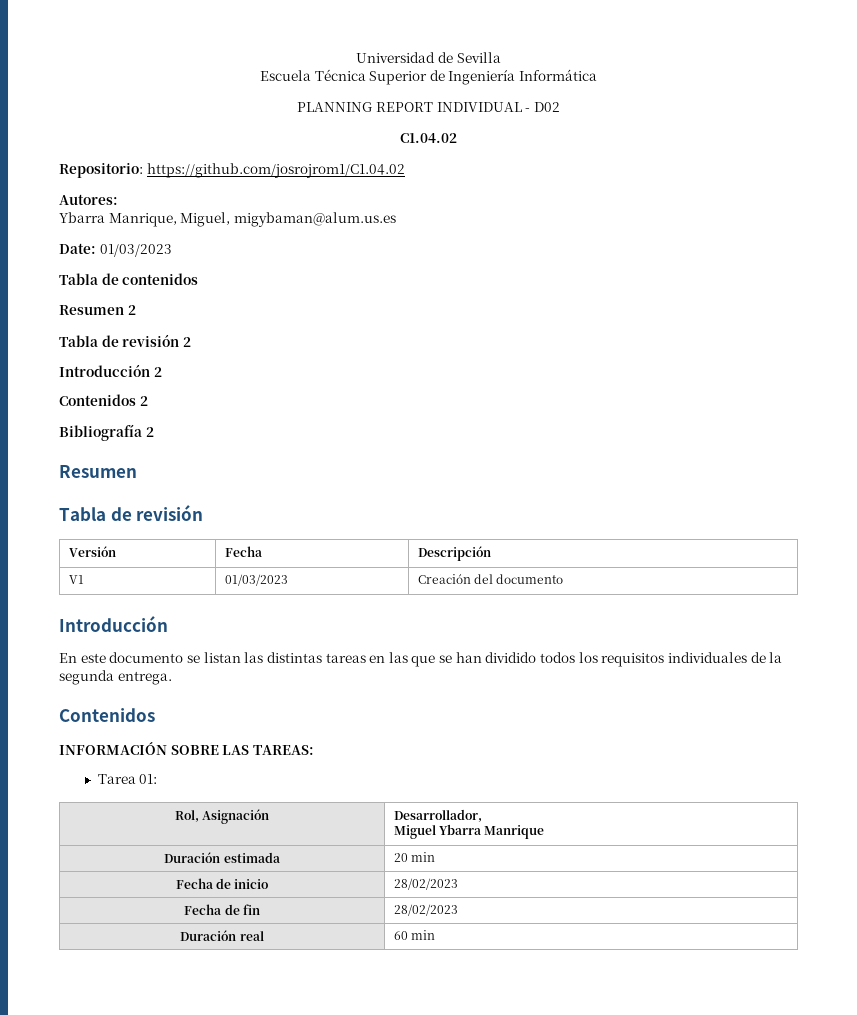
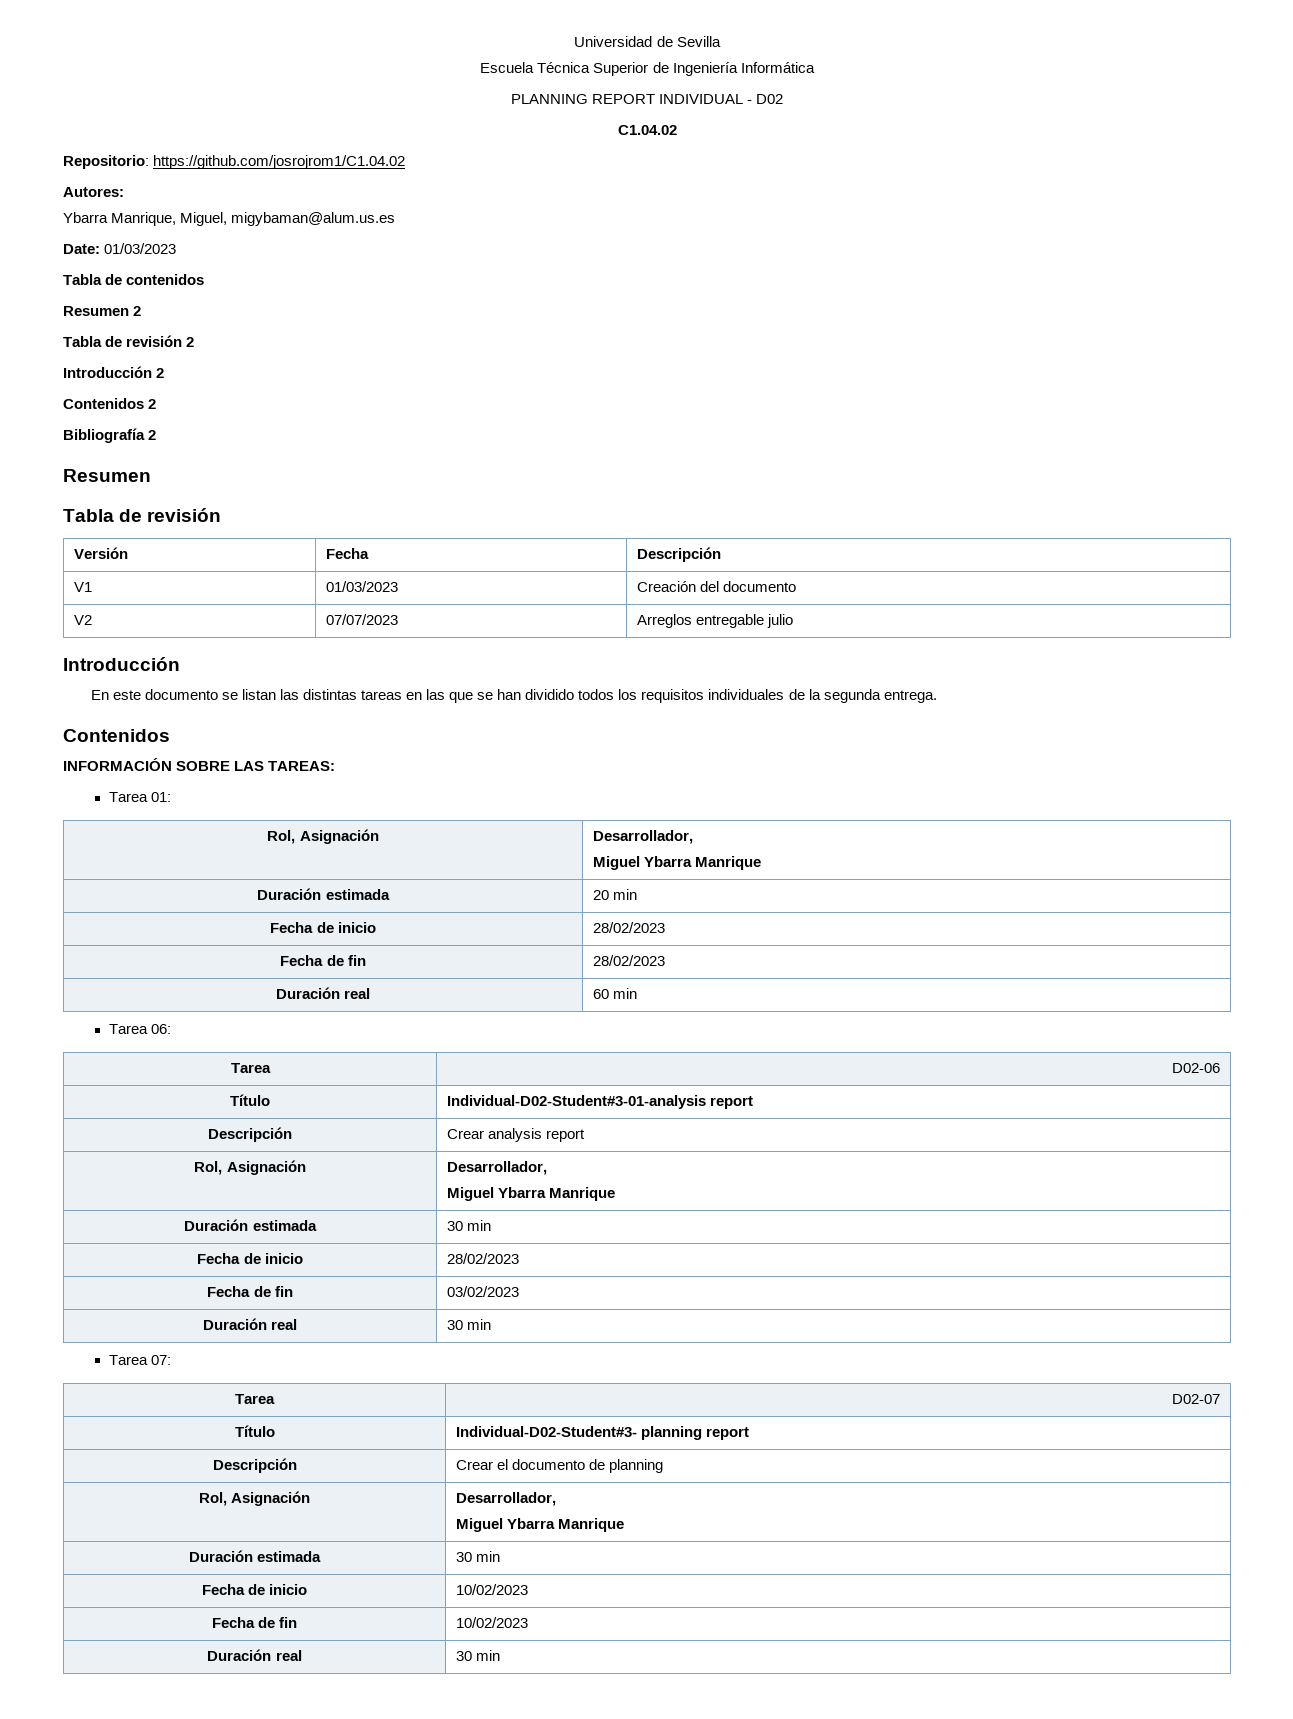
+ V2 | 07/07/2023 | Arreglos entregable julio
+ Tarea 06:
+ Tarea | D02-06
+ Título | Individual-D02-Student#3-01-analysis report
+ Descripción | Crear analysis report
+ Rol, Asignación | Desarrollador,
+ Miguel Ybarra Manrique
+ Duración estimada | 30 min
+ Fecha de inicio | 28/02/2023
+ Fecha de fin | 03/02/2023
+ Duración real | 30 min
+ Tarea 07:
+ Tarea | D02-07
+ Título | Individual-D02-Student#3- planning report
+ Descripción | Crear el documento de planning
+ Rol, Asignación | Desarrollador,
+ Miguel Ybarra Manrique
+ Duración estimada | 30 min
+ Fecha de inicio | 10/02/2023
+ Fecha de fin | 10/02/2023
+ Duración real | 30 min

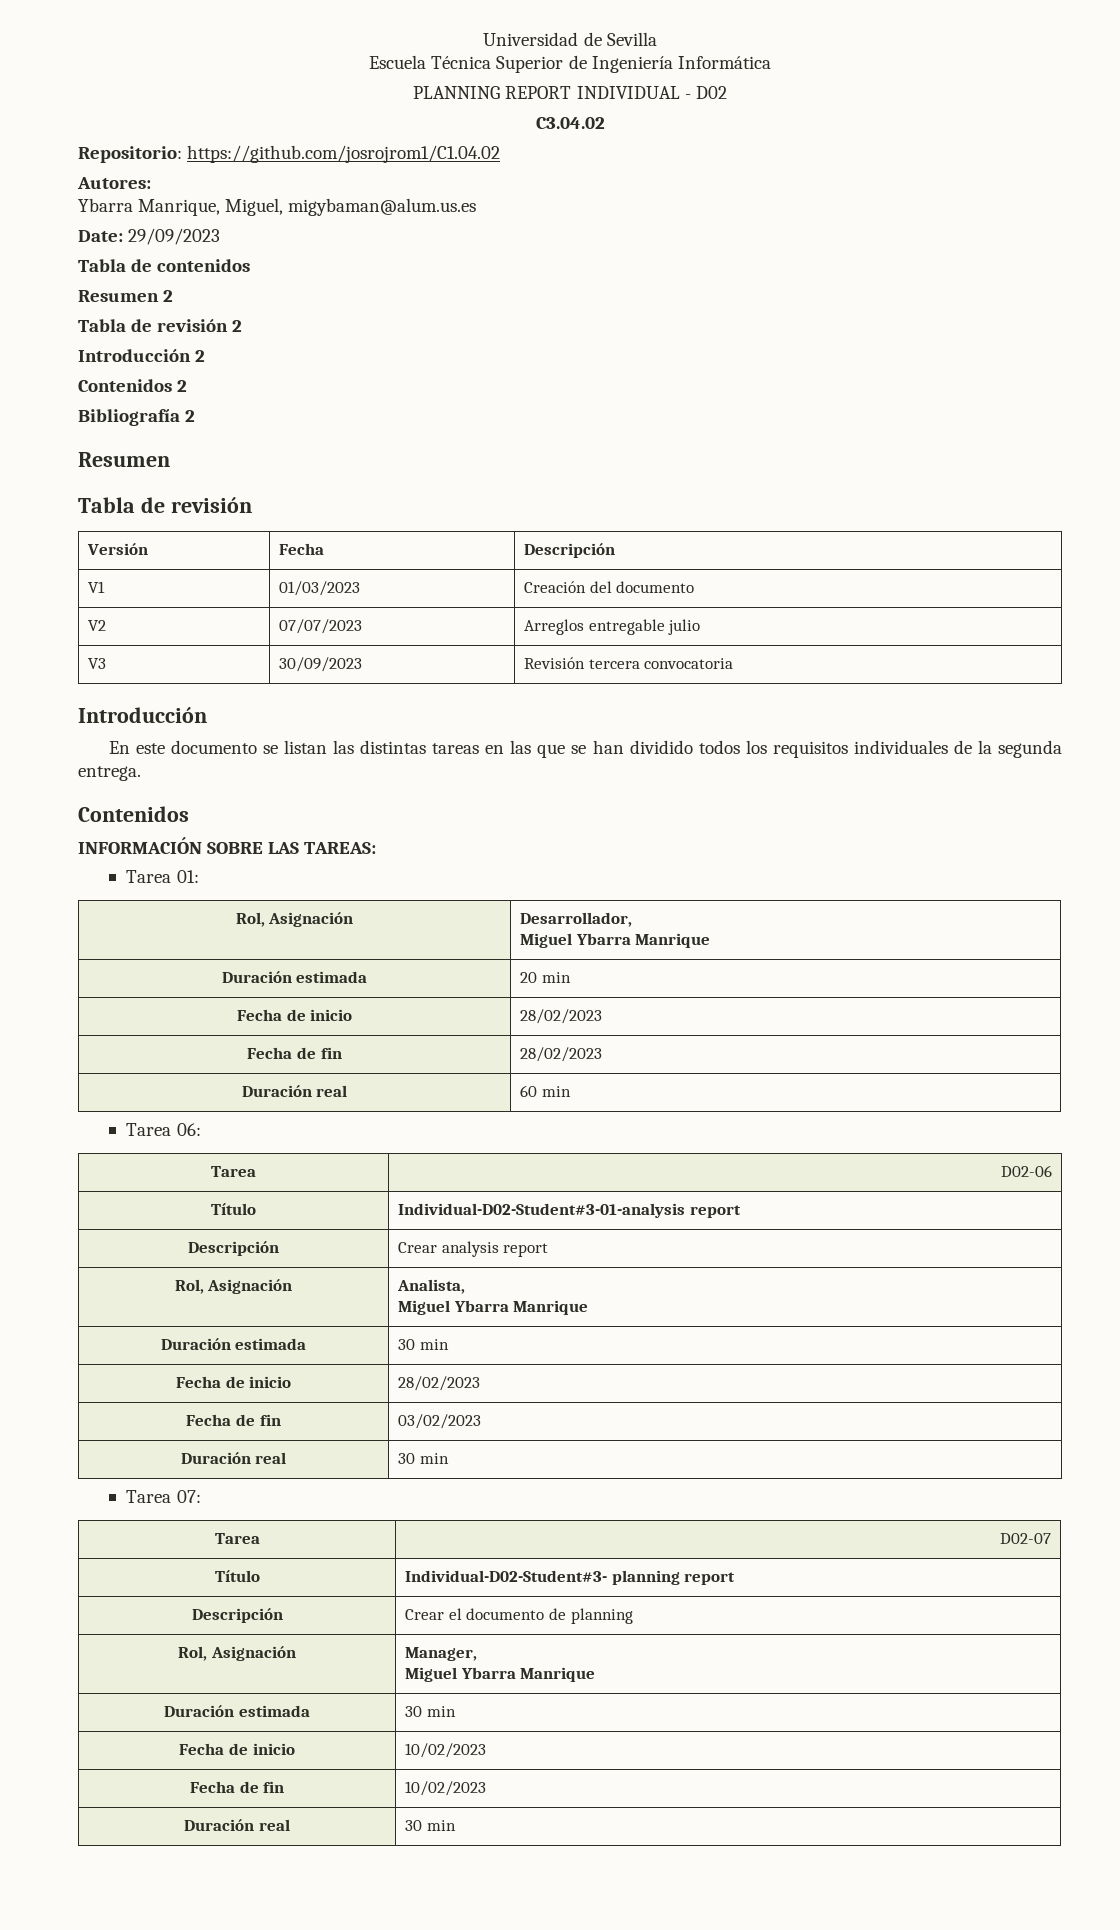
- C1.04.02
+ C3.04.02
- Date: 01/03/2023
+ Date: 29/09/2023
+ V3 | 30/09/2023 | Revisión tercera convocatoria
  Descripción | Crear analysis report
- Rol, Asignación | Desarrollador,
+ Rol, Asignación | Analista,
  Descripción | Crear el documento de planning
- Rol, Asignación | Desarrollador,
+ Rol, Asignación | Manager,

